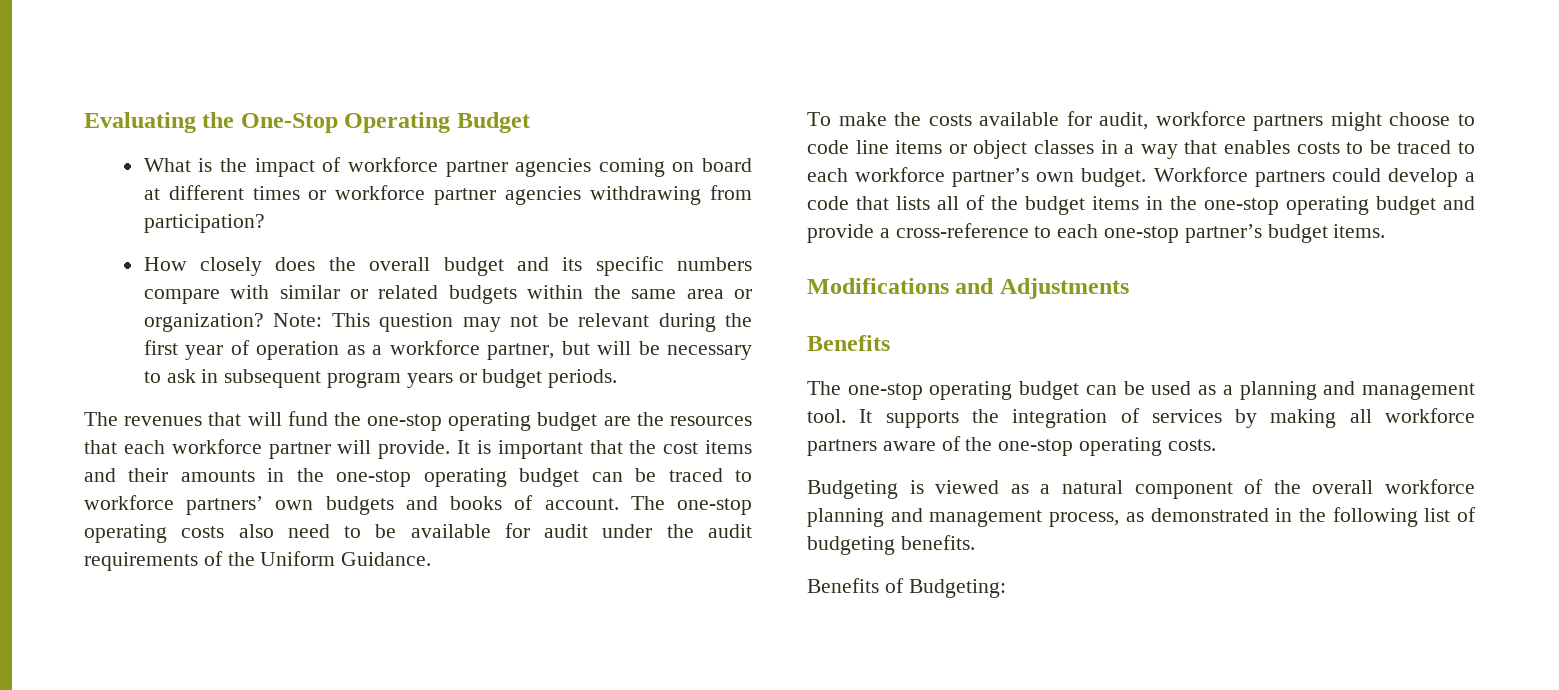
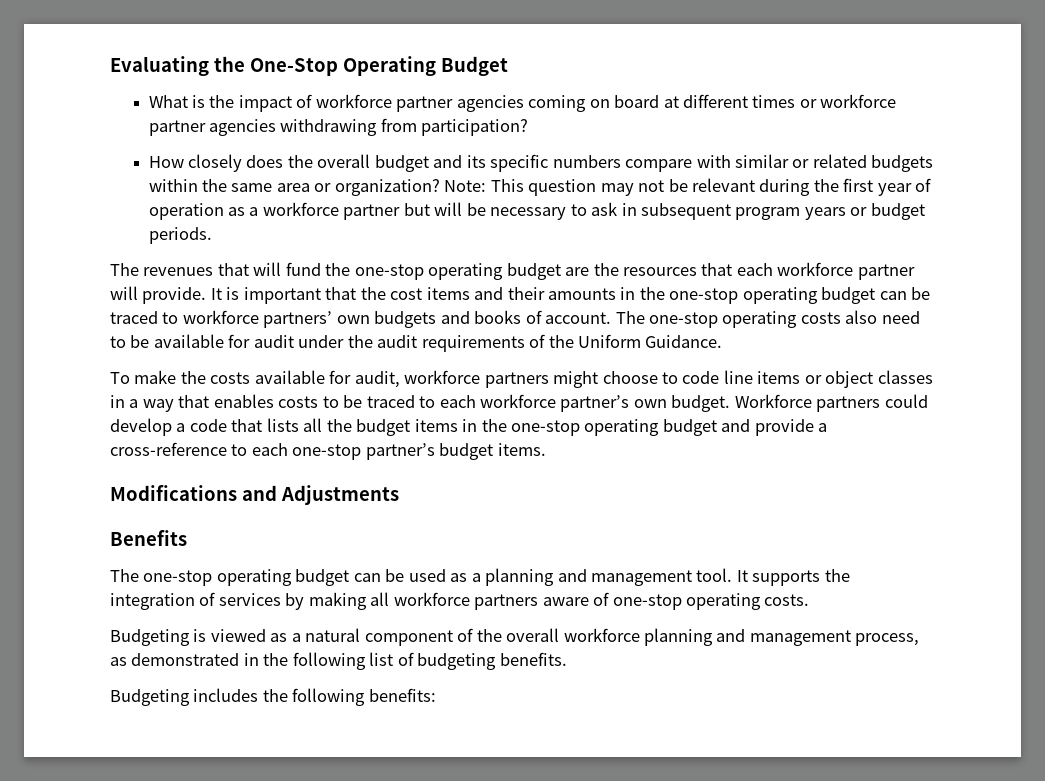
- Note: This question may not be relevant during the first year of operation as a workforce partner, but will be necessary to ask in subsequent program years or budget periods.
+ Note: This question may not be relevant during the first year of operation as a workforce partner but will be necessary to ask in subsequent program years or budget periods.
- Workforce partners could develop a code that lists all of the budget items in the one-stop operating budget and provide a cross-reference to each one-stop partner’s budget items.
+ Workforce partners could develop a code that lists all the budget items in the one-stop operating budget and provide a cross-reference to each one-stop partner’s budget items.
- It supports the integration of services by making all workforce partners aware of the one-stop operating costs.
+ It supports the integration of services by making all workforce partners aware of one-stop operating costs.
- Benefits of Budgeting:
+ Budgeting includes the following benefits:

